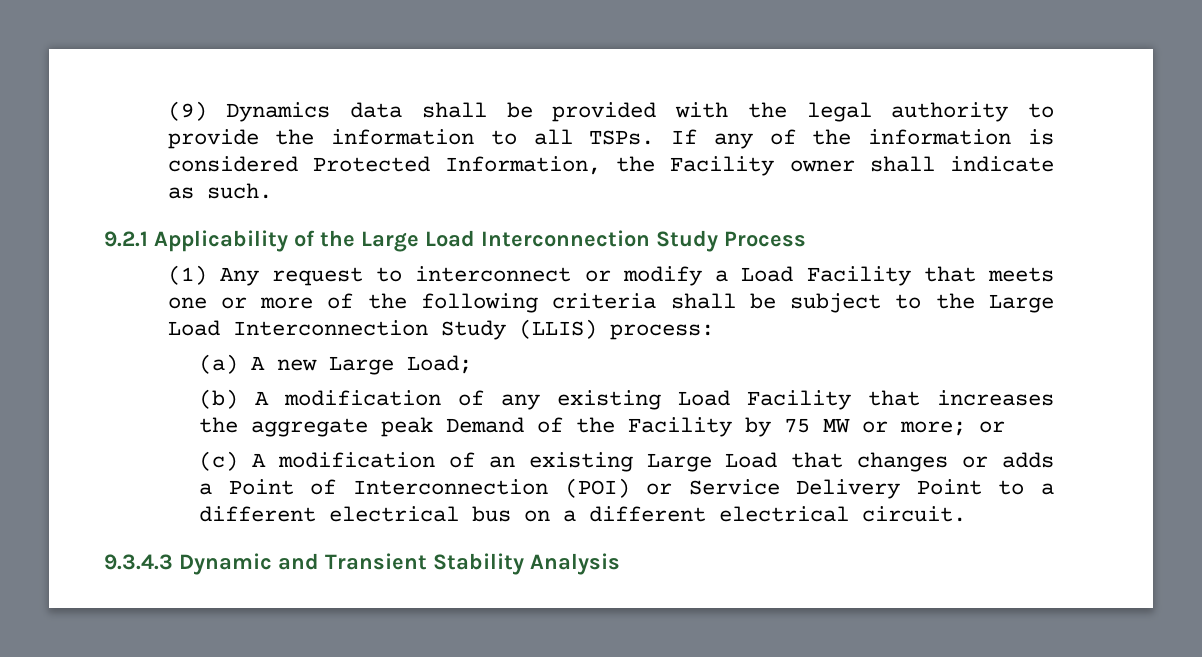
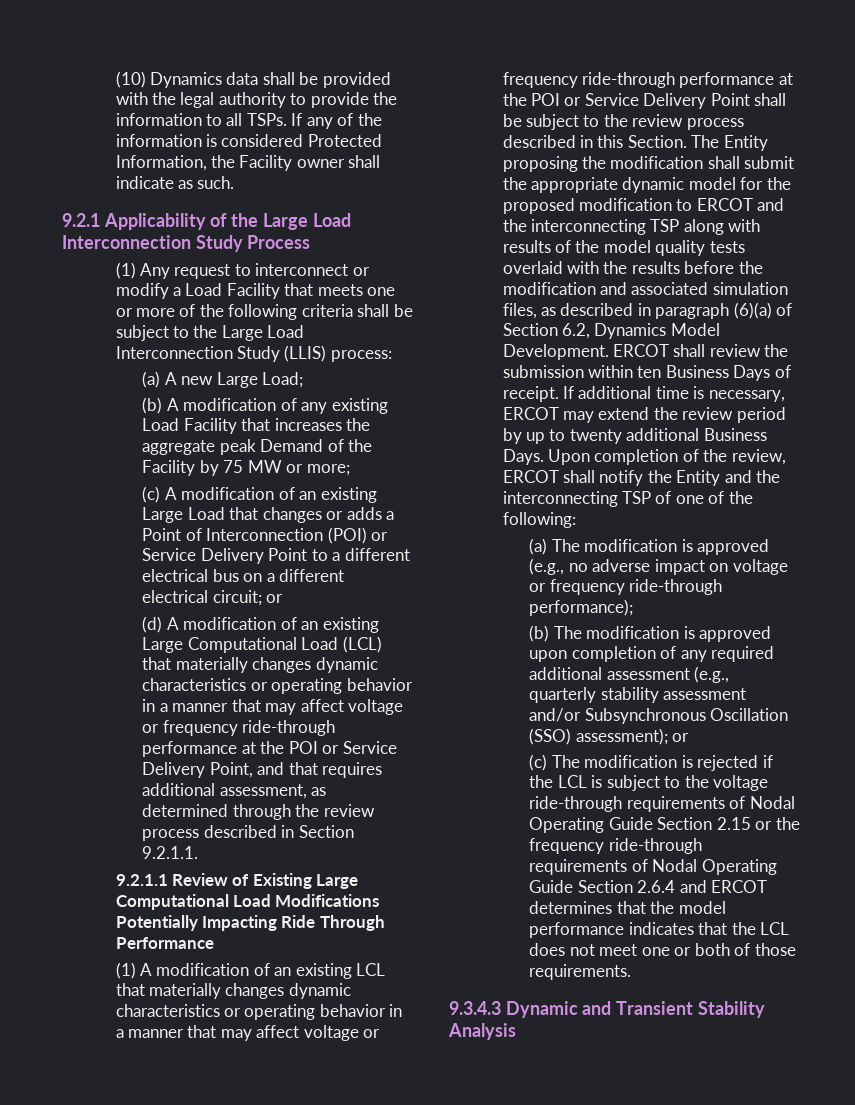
- (9) Dynamics data shall be provided with the legal authority to provide the information to all TSPs.
+ (10) Dynamics data shall be provided with the legal authority to provide the information to all TSPs.
- (b) A modification of any existing Load Facility that increases the aggregate peak Demand of the Facility by 75 MW or more; or
+ (b) A modification of any existing Load Facility that increases the aggregate peak Demand of the Facility by 75 MW or more;
- (c) A modification of an existing Large Load that changes or adds a Point of Interconnection (POI) or Service Delivery Point to a different electrical bus on a different electrical circuit.
+ (c) A modification of an existing Large Load that changes or adds a Point of Interconnection (POI) or Service Delivery Point to a different electrical bus on a different electrical circuit; or
+ (d) A modification of an existing Large Computational Load (LCL) that materially changes dynamic characteristics or operating behavior in a manner that may affect voltage or frequency ride-through performance at the POI or Service Delivery Point, and that requires additional assessment, as determined through the review process described in Section 9.2.1.1.
+ 9.2.1.1 Review of Existing Large Computational Load Modifications Potentially Impacting Ride Through Performance
+ (1) A modification of an existing LCL that materially changes dynamic characteristics or operating behavior in a manner that may affect voltage or frequency ride-through performance at the POI or Service Delivery Point shall be subject to the review process described in this Section. The Entity proposing the modification shall submit the appropriate dynamic model for the proposed modification to ERCOT and the interconnecting TSP along with results of the model quality tests overlaid with the results before the modification and associated simulation files, as described in paragraph (6)(a) of Section 6.2, Dynamics Model Development. ERCOT shall review the submission within ten Business Days of receipt. If additional time is necessary, ERCOT may extend the review period by up to twenty additional Business Days. Upon completion of the review, ERCOT shall notify the Entity and the interconnecting TSP of one of the following:
+ (a) The modification is approved (e.g., no adverse impact on voltage or frequency ride-through performance);
+ (b) The modification is approved upon completion of any required additional assessment (e.g., quarterly stability assessment and/or Subsynchronous Oscillation (SSO) assessment); or
+ (c) The modification is rejected if the LCL is subject to the voltage ride-through requirements of Nodal Operating Guide Section 2.15 or the frequency ride-through requirements of Nodal Operating Guide Section 2.6.4 and ERCOT determines that the model performance indicates that the LCL does not meet one or both of those requirements.

